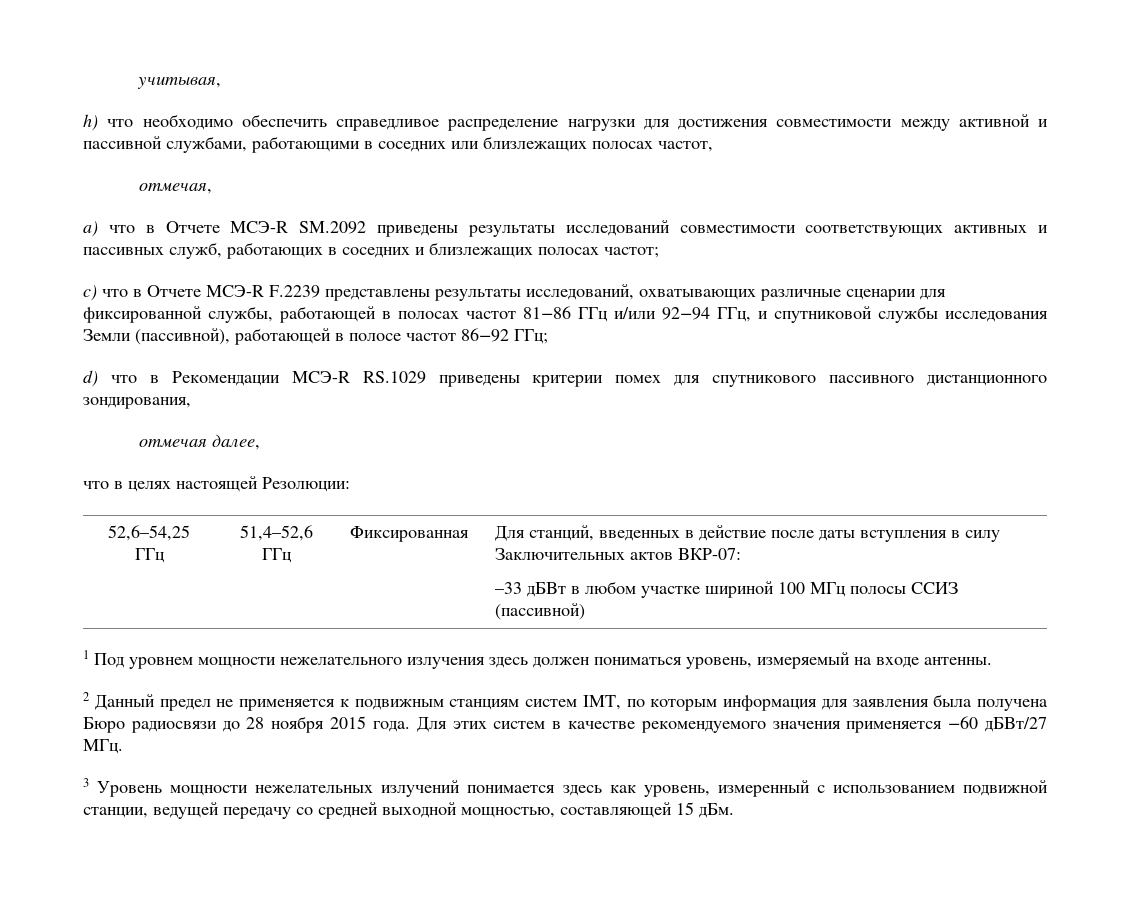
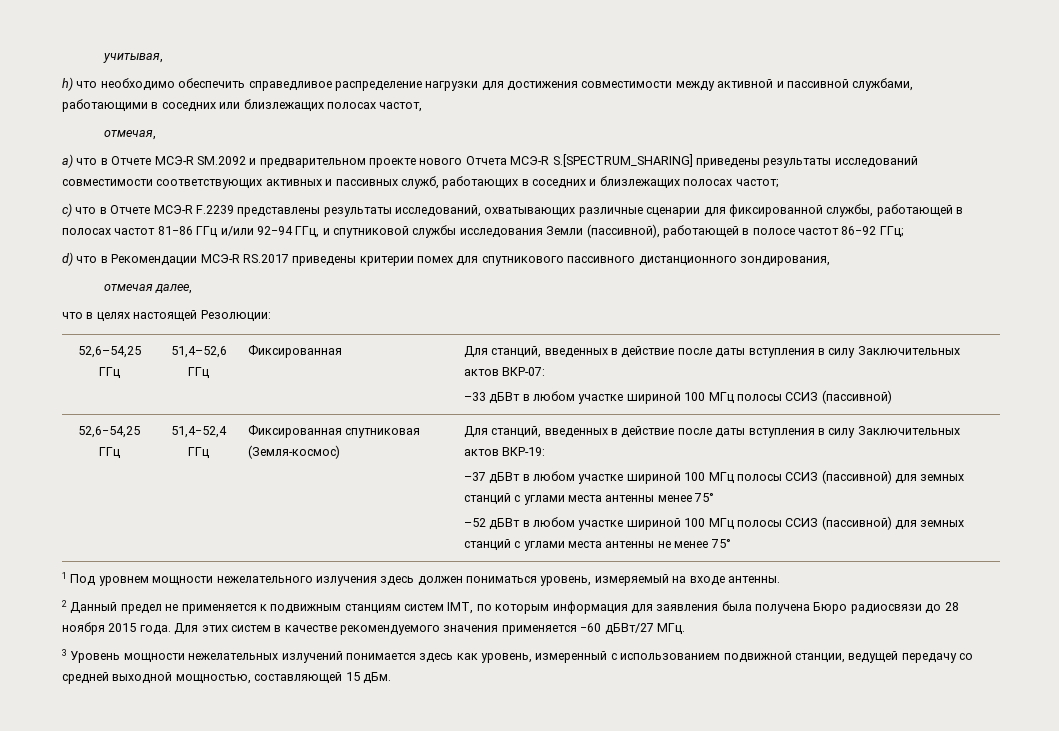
- a) что в Отчете МСЭ-R SM.2092 приведены результаты исследований совместимости соответствующих активных и пассивных служб, работающих в соседних и близлежащих полосах частот;
+ a) что в Отчете МСЭ-R SM.2092 и предварительном проекте нового Отчета МСЭ-R S.[SPECTRUM_SHARING] приведены результаты исследований совместимости соответствующих активных и пассивных служб, работающих в соседних и близлежащих полосах частот;
- d) что в Рекомендации МСЭ-R RS.1029 приведены критерии помех для спутникового пассивного дистанционного зондирования,
+ d) что в Рекомендации МСЭ-R RS.2017 приведены критерии помех для спутникового пассивного дистанционного зондирования,
+ 52,6−54,25 ГГц | 51,4−52,4 ГГц | Фиксированная спутниковая (Земля-космос) | Для станций, введенных в действие после даты вступления в силу Заключительных актов ВКР-19:
+ –37 дБВт в любом участке шириной 100 МГц полосы ССИЗ (пассивной) для земных станций с углами места антенны менее 75°
+ –52 дБВт в любом участке шириной 100 МГц полосы ССИЗ (пассивной) для земных станций с углами места антенны не менее 75°

